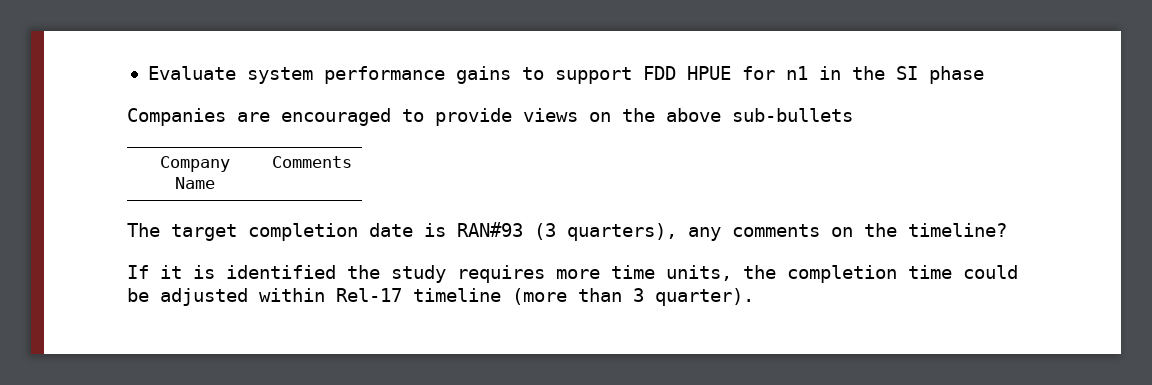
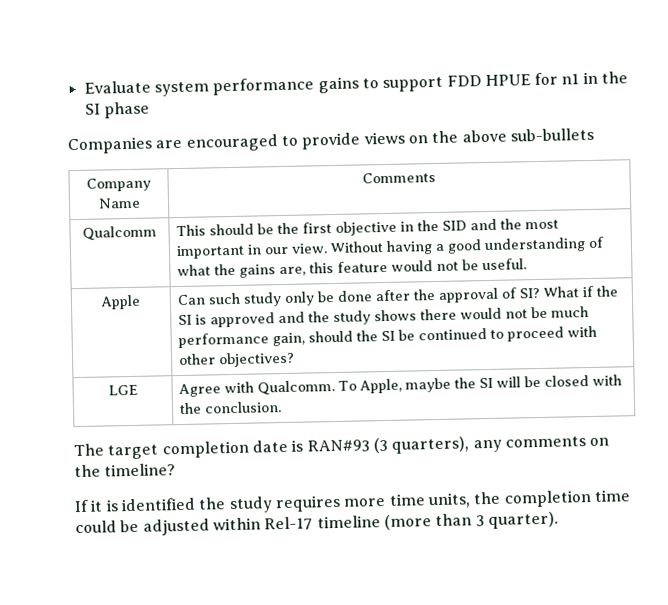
+ Qualcomm | This should be the first objective in the SID and the most important in our view. Without having a good understanding of what the gains are, this feature would not be useful.
+ Apple | Can such study only be done after the approval of SI? What if the SI is approved and the study shows there would not be much performance gain, should the SI be continued to proceed with other objectives?
+ LGE | Agree with Qualcomm. To Apple, maybe the SI will be closed with the conclusion.

